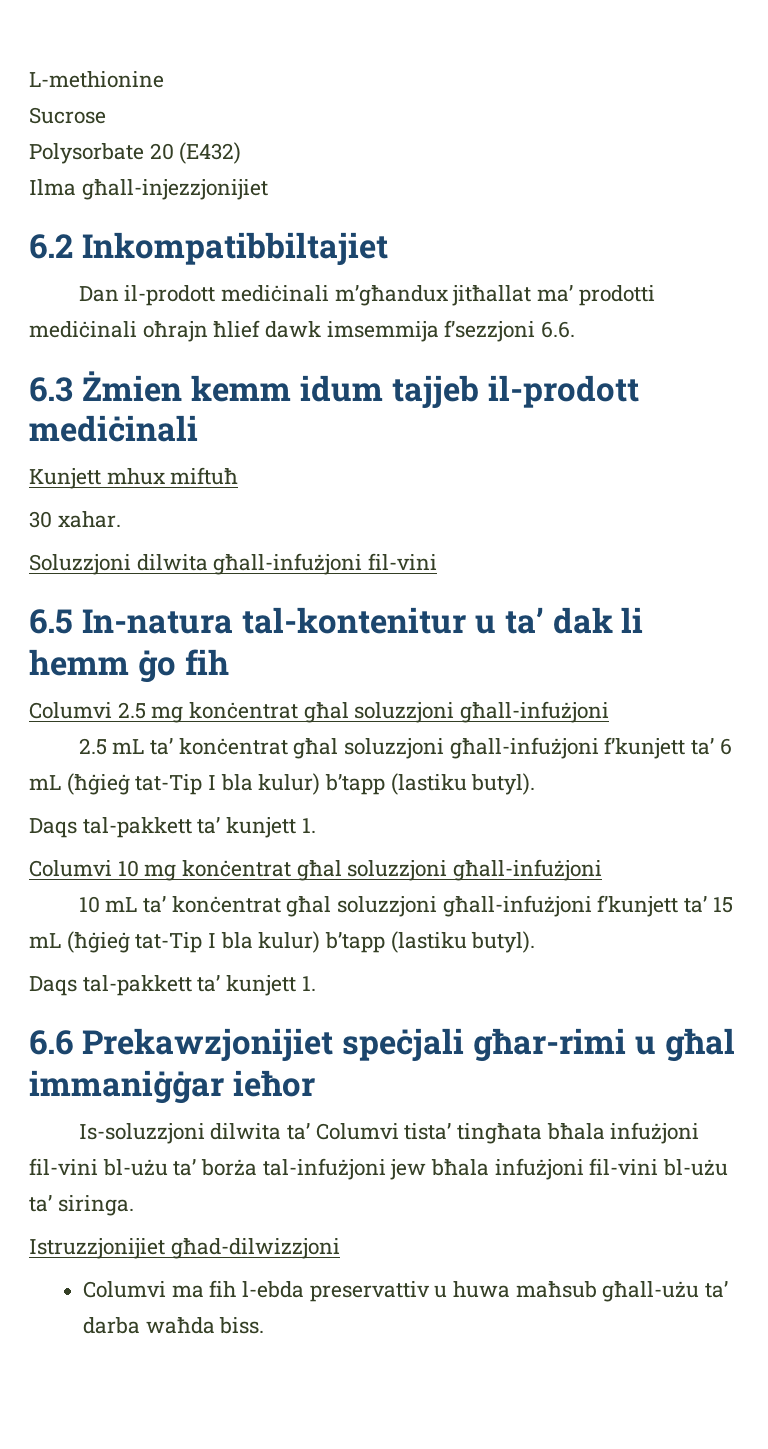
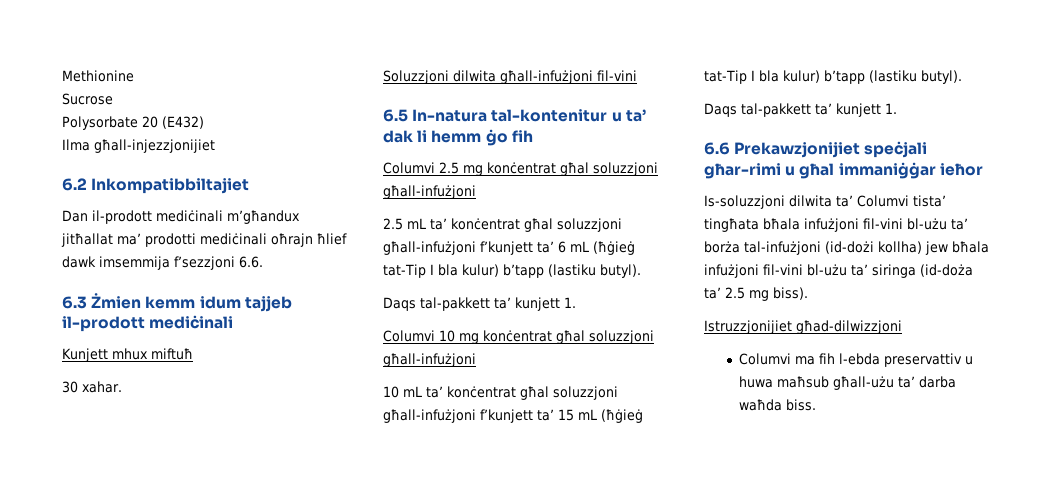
- L-methionine
+ Methionine
- Is-soluzzjoni dilwita ta’ Columvi tista’ tingħata bħala infużjoni fil-vini bl-użu ta’ borża tal-infużjoni jew bħala infużjoni fil-vini bl-użu ta’ siringa.
+ Is-soluzzjoni dilwita ta’ Columvi tista’ tingħata bħala infużjoni fil-vini bl-użu ta’ borża tal-infużjoni (id-dożi kollha) jew bħala infużjoni fil-vini bl-użu ta’ siringa (id-doża ta’ 2.5 mg biss).

